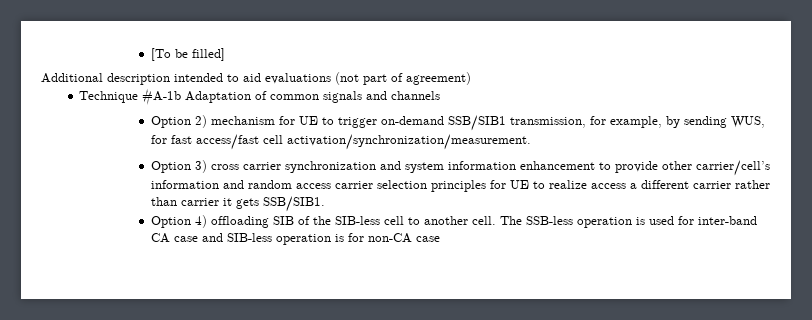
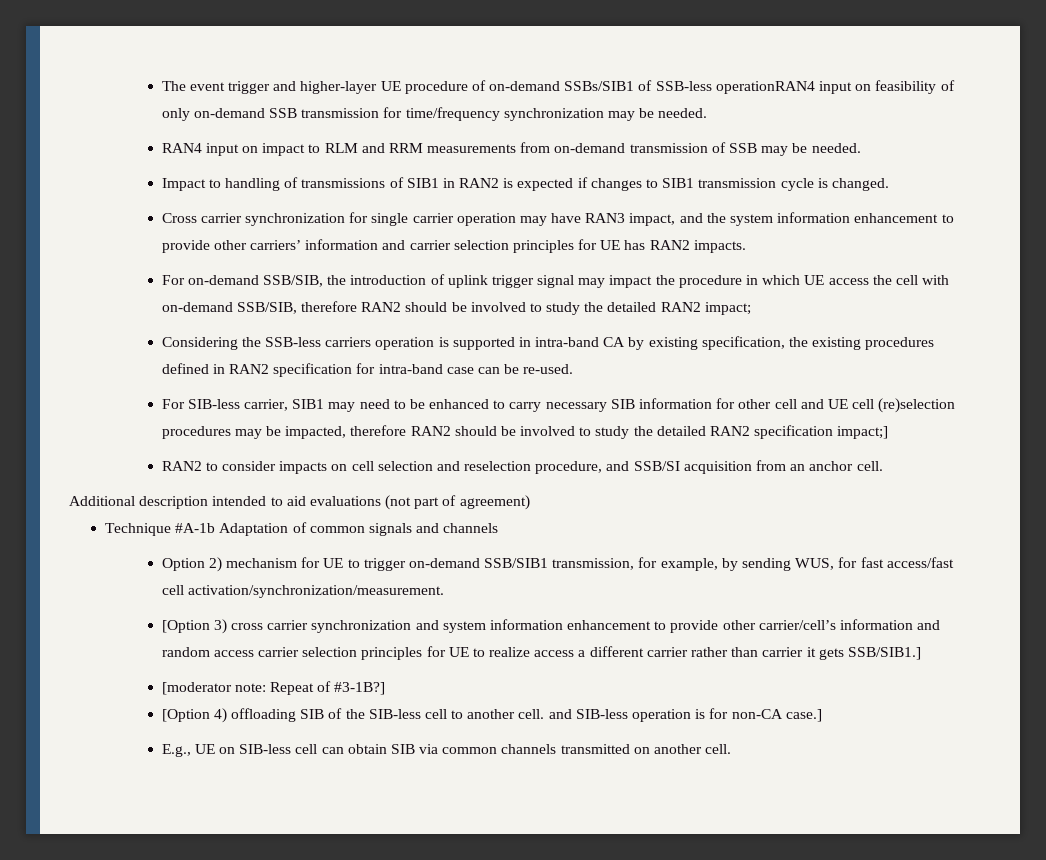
- [To be filled]
+ The event trigger and higher-layer UE procedure of on-demand SSBs/SIB1 of SSB-less operationRAN4 input on feasibility of only on-demand SSB transmission for time/frequency synchronization may be needed.
+ RAN4 input on impact to RLM and RRM measurements from on-demand transmission of SSB may be needed.
+ Impact to handling of transmissions of SIB1 in RAN2 is expected if changes to SIB1 transmission cycle is changed.
+ Cross carrier synchronization for single carrier operation may have RAN3 impact, and the system information enhancement to provide other carriers’ information and carrier selection principles for UE has RAN2 impacts.
+ For on-demand SSB/SIB, the introduction of uplink trigger signal may impact the procedure in which UE access the cell with on-demand SSB/SIB, therefore RAN2 should be involved to study the detailed RAN2 impact;
+ Considering the SSB-less carriers operation is supported in intra-band CA by existing specification, the existing procedures defined in RAN2 specification for intra-band case can be re-used.
+ For SIB-less carrier, SIB1 may need to be enhanced to carry necessary SIB information for other cell and UE cell (re)selection procedures may be impacted, therefore RAN2 should be involved to study the detailed RAN2 specification impact;]
+ RAN2 to consider impacts on cell selection and reselection procedure, and SSB/SI acquisition from an anchor cell.
- Option 3) cross carrier synchronization and system information enhancement to provide other carrier/cell’s information and random access carrier selection principles for UE to realize access a different carrier rather than carrier it gets SSB/SIB1.
- Option 4) offloading SIB of the SIB-less cell to another cell. The SSB-less operation is used for inter-band CA case and SIB-less operation is for non-CA case
+ [Option 3) cross carrier synchronization and system information enhancement to provide other carrier/cell’s information and random access carrier selection principles for UE to realize access a different carrier rather than carrier it gets SSB/SIB1.]
+ [moderator note: Repeat of #3-1B?]
+ [Option 4) offloading SIB of the SIB-less cell to another cell. and SIB-less operation is for non-CA case.]
+ E.g., UE on SIB-less cell can obtain SIB via common channels transmitted on another cell.

